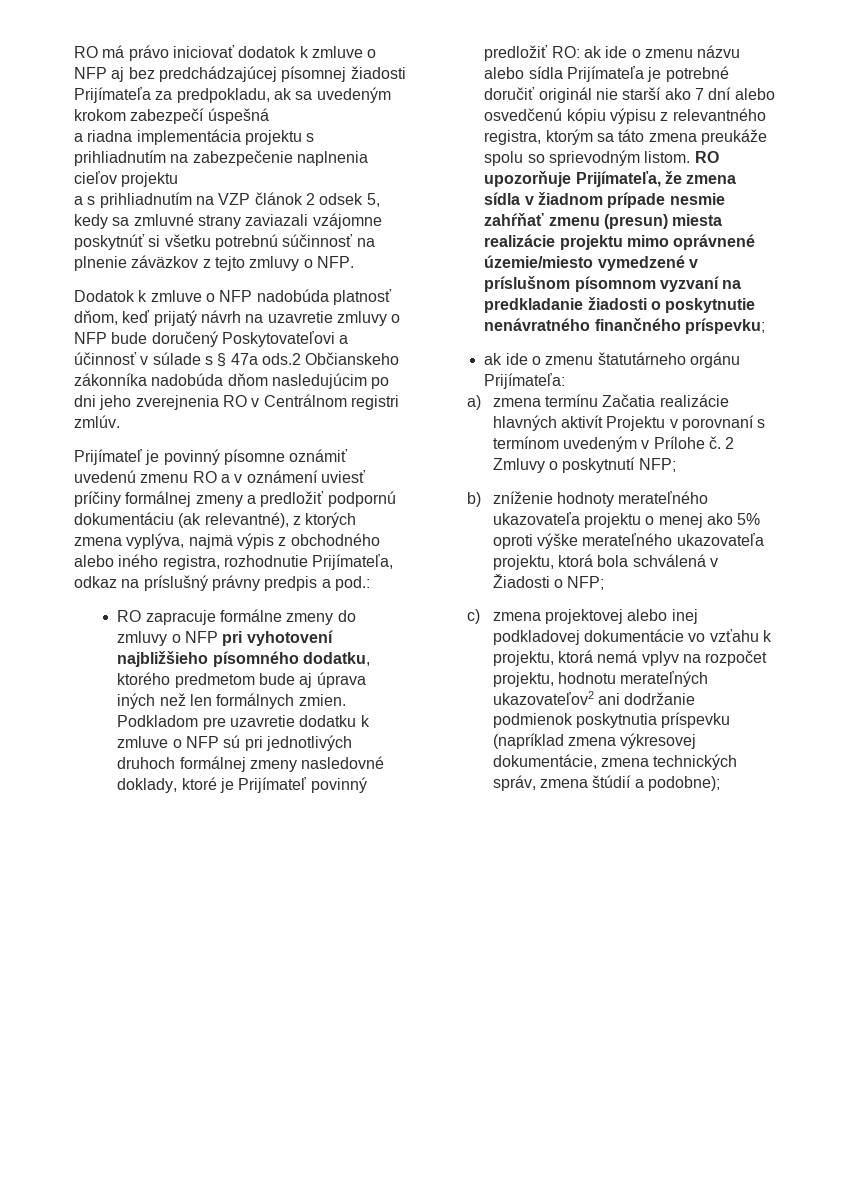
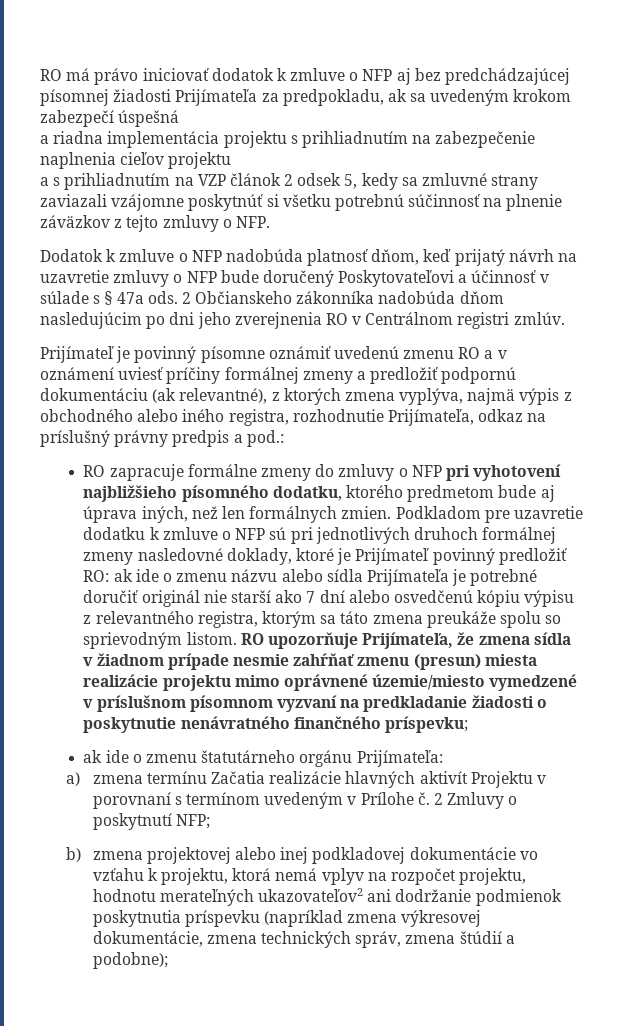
- Dodatok k zmluve o NFP nadobúda platnosť dňom, keď prijatý návrh na uzavretie zmluvy o NFP bude doručený Poskytovateľovi a účinnosť v súlade s § 47a ods.2 Občianskeho zákonníka nadobúda dňom nasledujúcim po dni jeho zverejnenia RO v Centrálnom registri zmlúv.
+ Dodatok k zmluve o NFP nadobúda platnosť dňom, keď prijatý návrh na uzavretie zmluvy o NFP bude doručený Poskytovateľovi a účinnosť v súlade s § 47a ods. 2 Občianskeho zákonníka nadobúda dňom nasledujúcim po dni jeho zverejnenia RO v Centrálnom registri zmlúv.
- RO zapracuje formálne zmeny do zmluvy o NFP pri vyhotovení najbližšieho písomného dodatku, ktorého predmetom bude aj úprava iných než len formálnych zmien.
+ RO zapracuje formálne zmeny do zmluvy o NFP pri vyhotovení najbližšieho písomného dodatku, ktorého predmetom bude aj úprava iných, než len formálnych zmien.
- b) zníženie hodnoty merateľného ukazovateľa projektu o menej ako 5% oproti výške merateľného ukazovateľa projektu, ktorá bola schválená v Žiadosti o NFP;
- c) zmena projektovej alebo inej podkladovej dokumentácie vo vzťahu k projektu, ktorá nemá vplyv na rozpočet projektu, hodnotu merateľných ukazovateľov2 ani dodržanie podmienok poskytnutia príspevku (napríklad zmena výkresovej dokumentácie, zmena technických správ, zmena štúdií a podobne);
+ b) zmena projektovej alebo inej podkladovej dokumentácie vo vzťahu k projektu, ktorá nemá vplyv na rozpočet projektu, hodnotu merateľných ukazovateľov2 ani dodržanie podmienok poskytnutia príspevku (napríklad zmena výkresovej dokumentácie, zmena technických správ, zmena štúdií a podobne);

